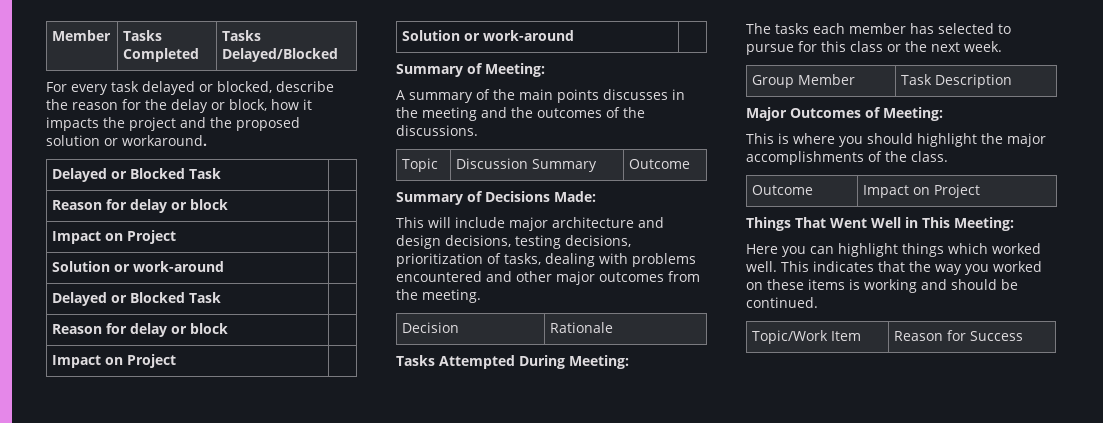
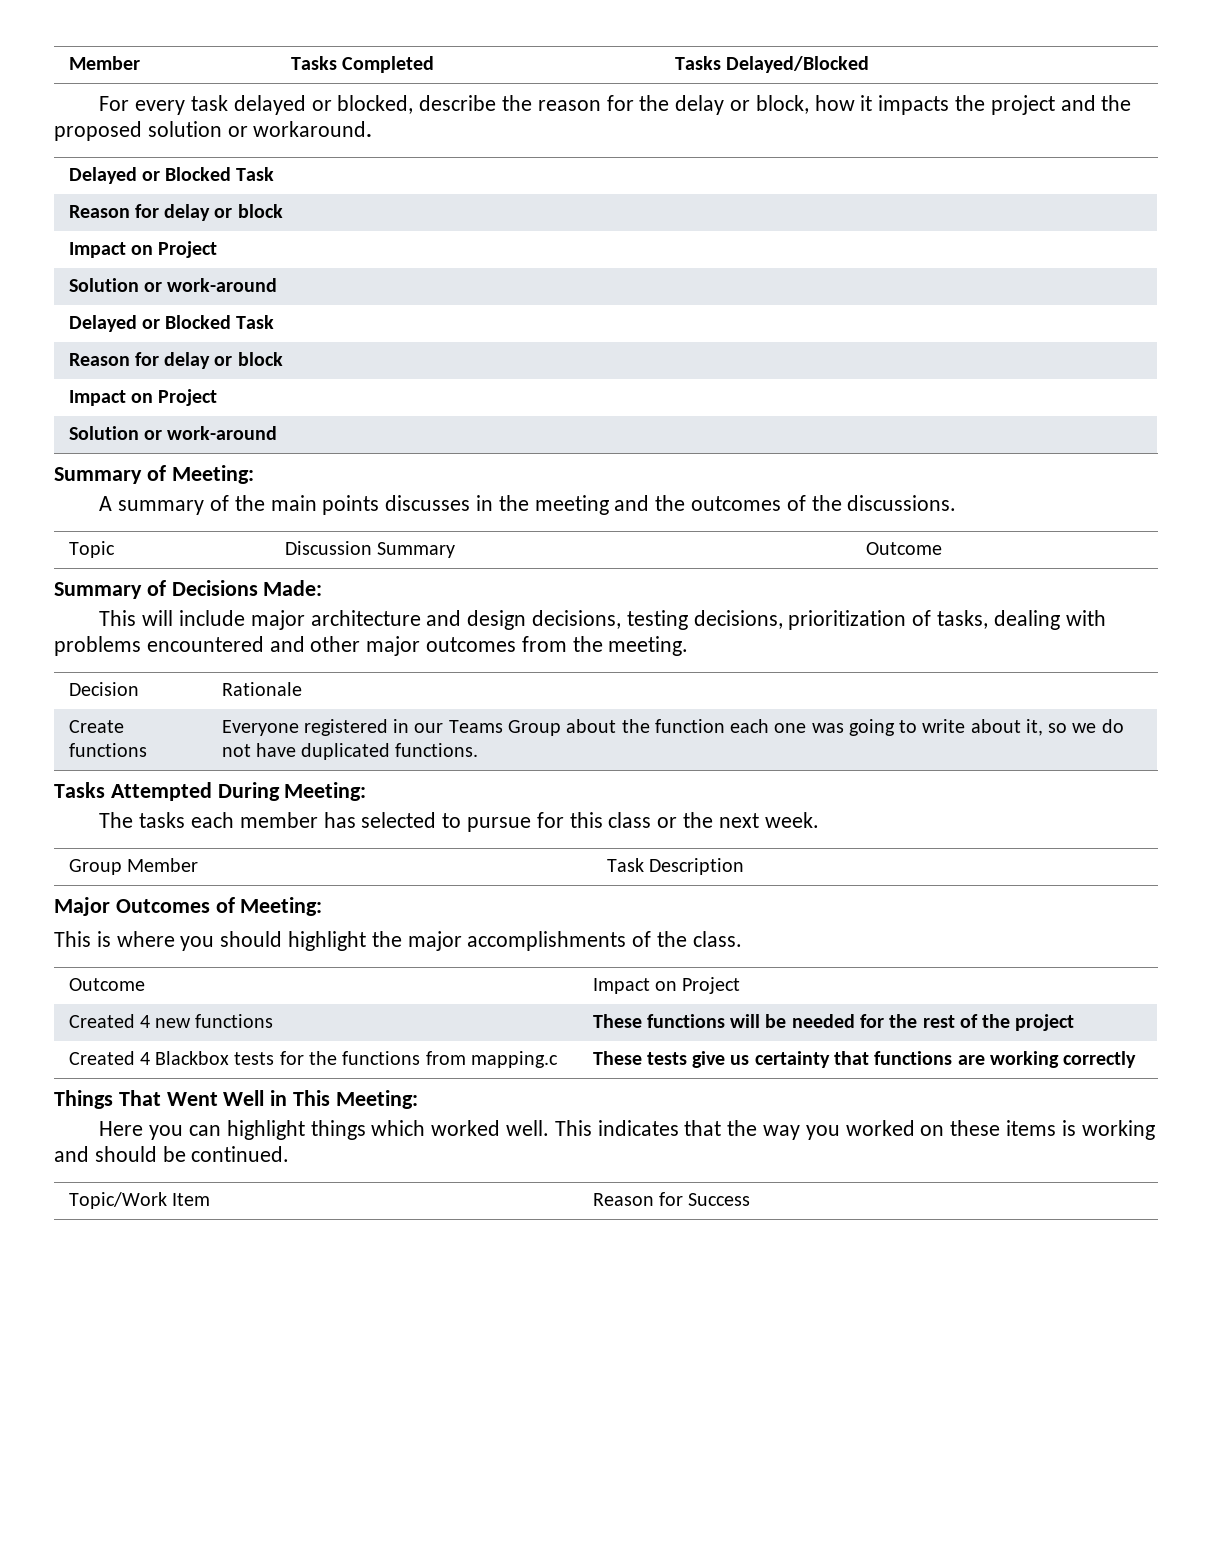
+ Create functions | Everyone registered in our Teams Group about the function each one was going to write about it, so we do not have duplicated functions.
+ Created 4 new functions | These functions will be needed for the rest of the project
+ Created 4 Blackbox tests for the functions from mapping.c | These tests give us certainty that functions are working correctly

